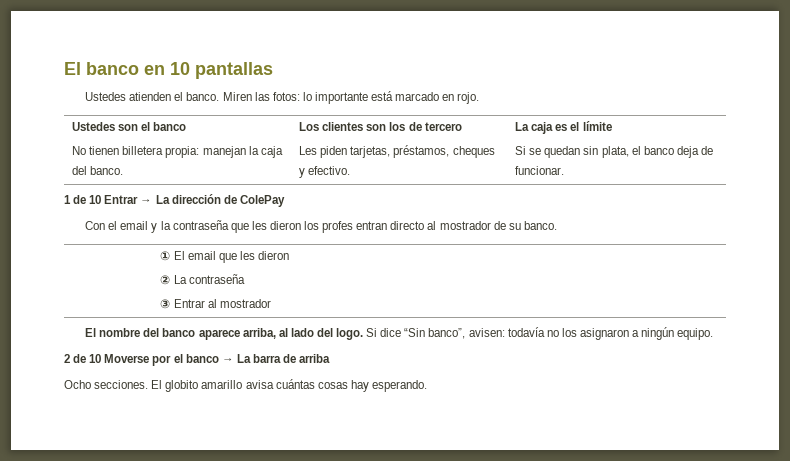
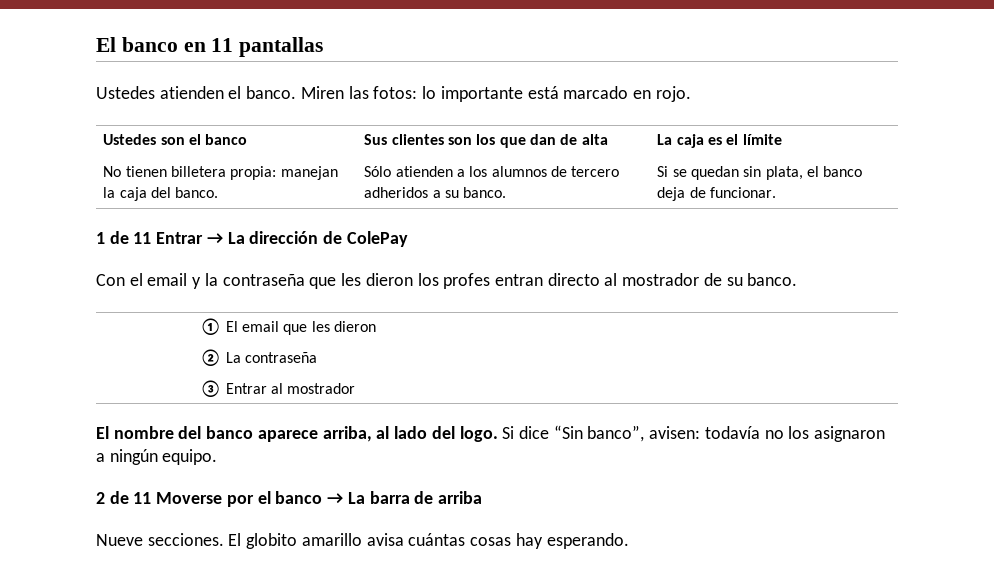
- El banco en 10 pantallas
+ El banco en 11 pantallas
- Los clientes son los de tercero
- Les piden tarjetas, préstamos, cheques y efectivo.
+ Sus clientes son los que dan de alta
+ Sólo atienden a los alumnos de tercero adheridos a su banco.
- 1 de 10 Entrar → La dirección de ColePay
+ 1 de 11 Entrar → La dirección de ColePay
- 2 de 10 Moverse por el banco → La barra de arriba
+ 2 de 11 Moverse por el banco → La barra de arriba
- Ocho secciones.
+ Nueve secciones.

